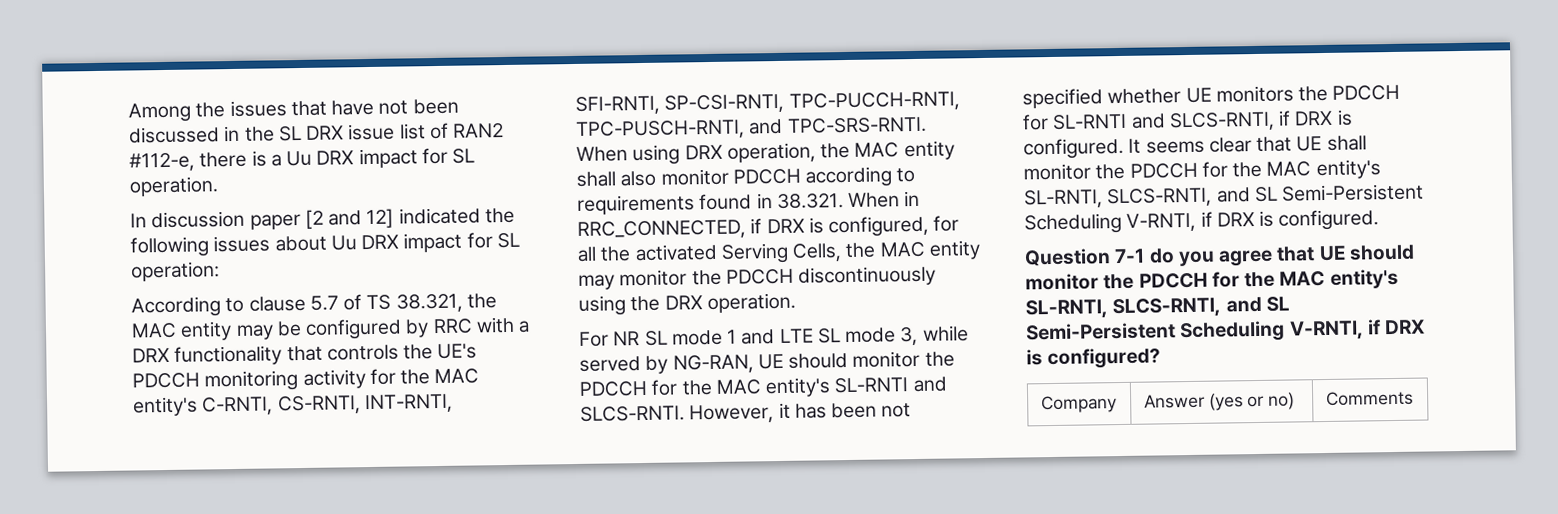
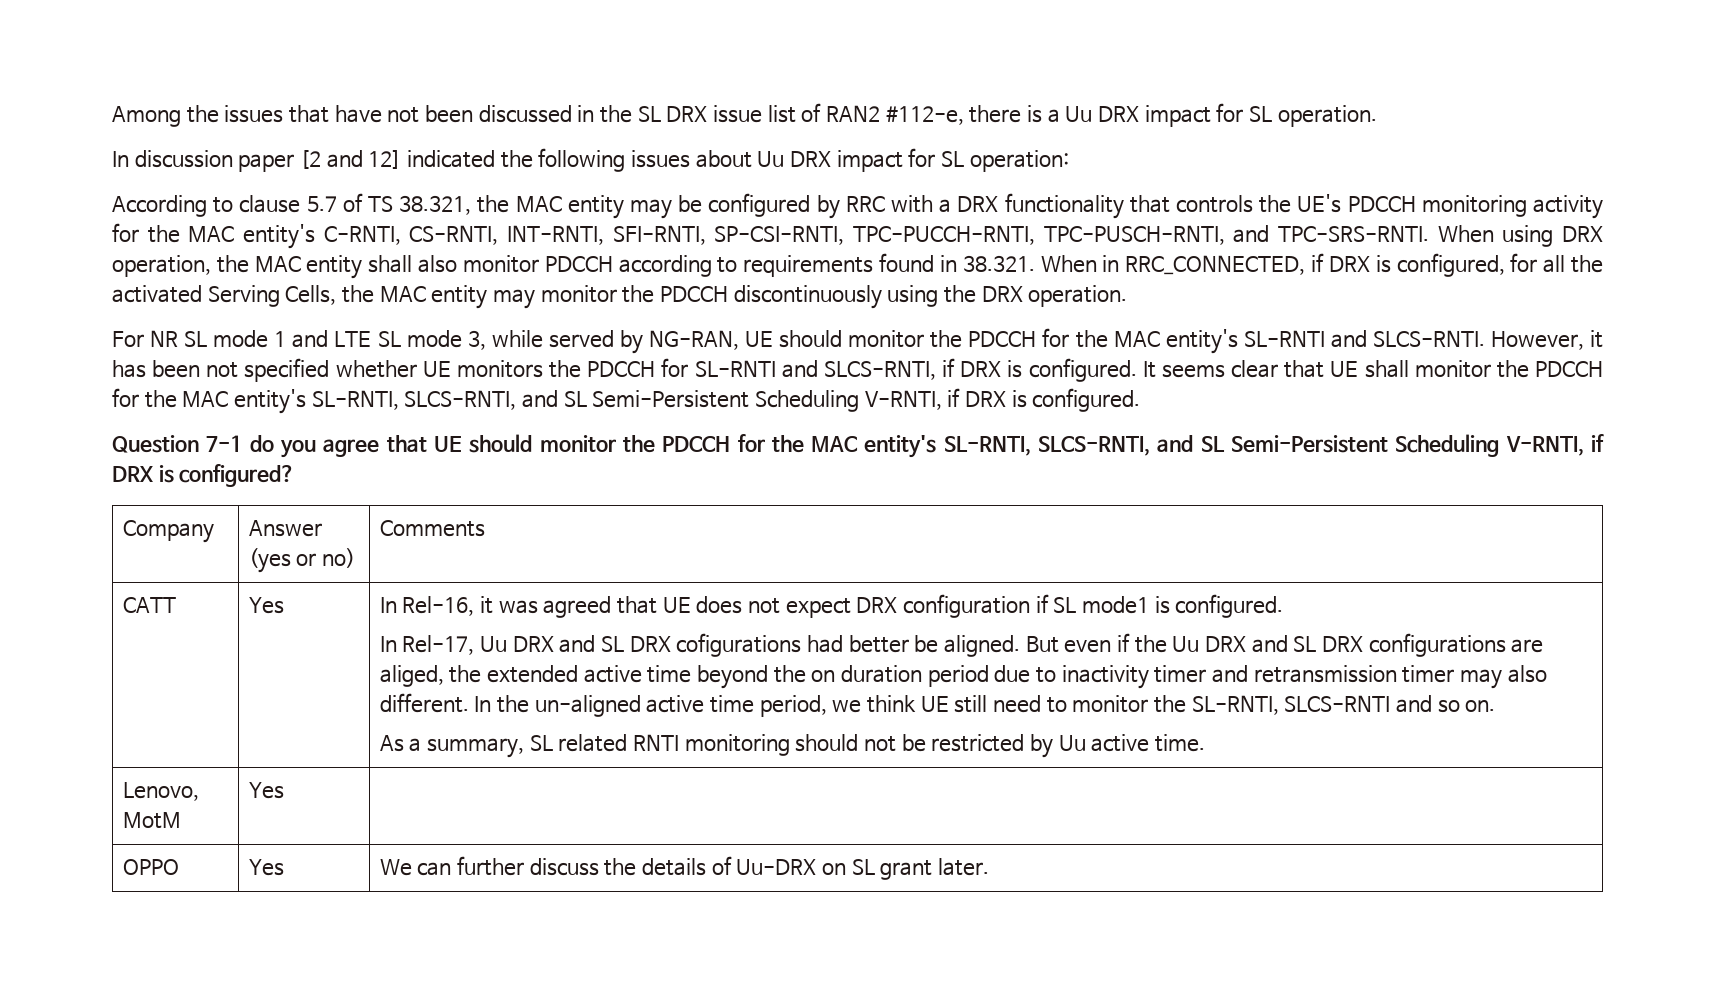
+ CATT | Yes | In Rel-16, it was agreed that UE does not expect DRX configuration if SL mode1 is configured.
+ In Rel-17, Uu DRX and SL DRX cofigurations had better be aligned. But even if the Uu DRX and SL DRX configurations are aliged, the extended active time beyond the on duration period due to inactivity timer and retransmission timer may also different. In the un-aligned active time period, we think UE still need to monitor the SL-RNTI, SLCS-RNTI and so on.
+ As a summary, SL related RNTI monitoring should not be restricted by Uu active time.
+ Lenovo, MotM | Yes |
+ OPPO | Yes | We can further discuss the details of Uu-DRX on SL grant later.

